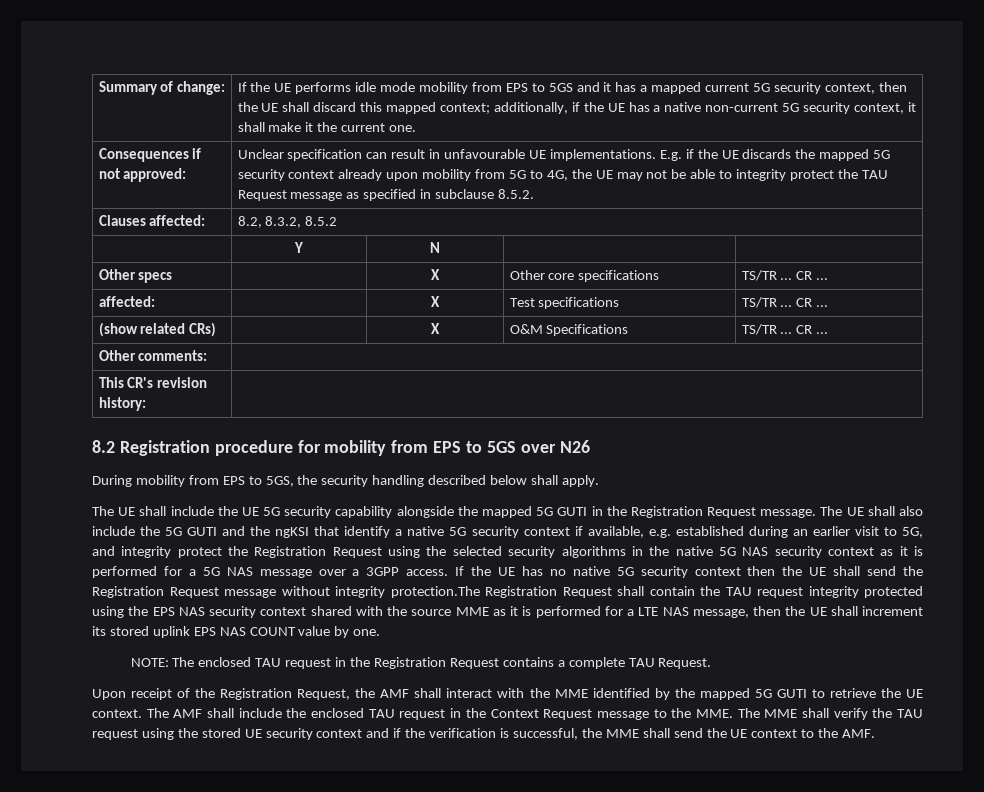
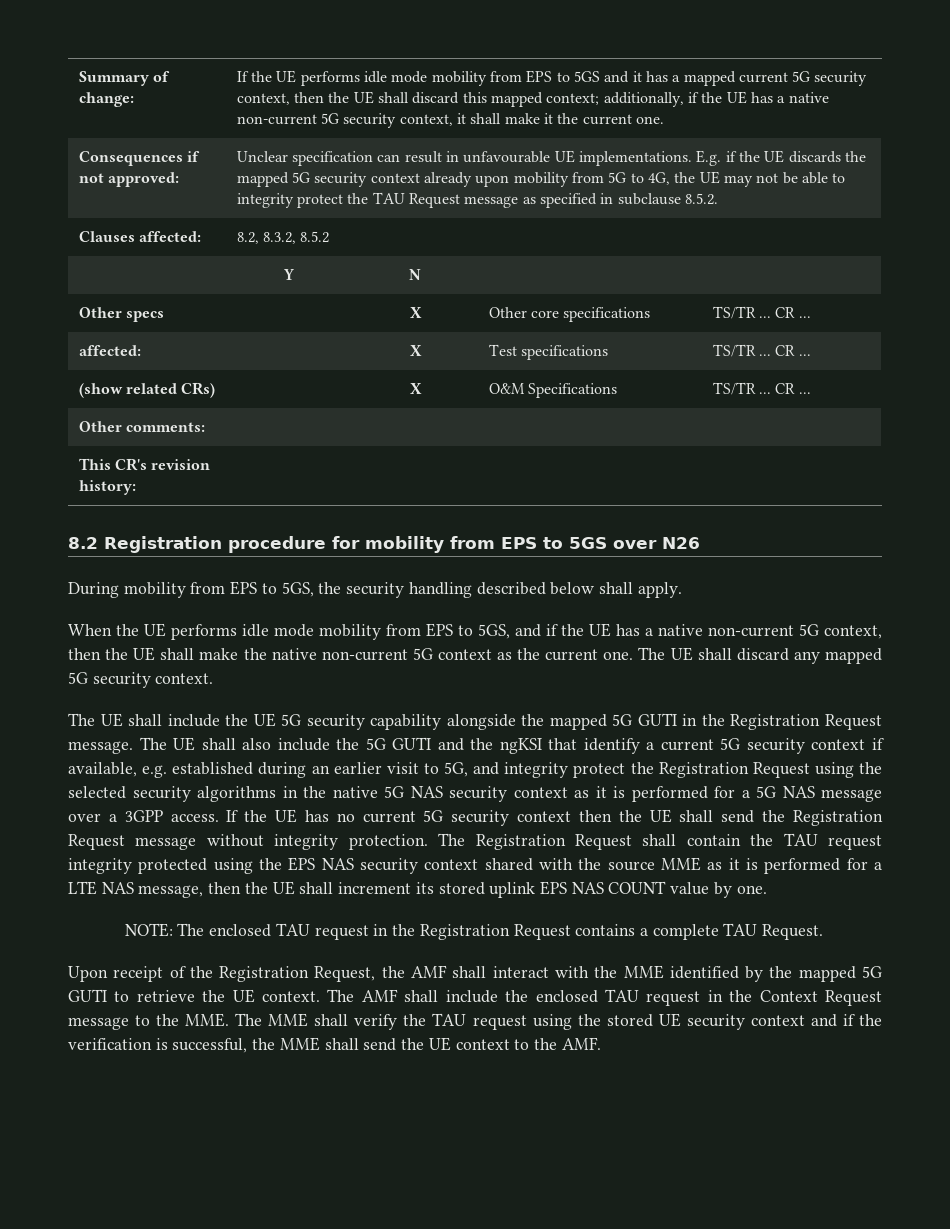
+ When the UE performs idle mode mobility from EPS to 5GS, and if the UE has a native non-current 5G context, then the UE shall make the native non-current 5G context as the current one. The UE shall discard any mapped 5G security context.
- The UE shall also include the 5G GUTI and the ngKSI that identify a native 5G security context if available, e.g. established during an earlier visit to 5G, and integrity protect the Registration Request using the selected security algorithms in the native 5G NAS security context as it is performed for a 5G NAS message over a 3GPP access.
+ The UE shall also include the 5G GUTI and the ngKSI that identify a current 5G security context if available, e.g. established during an earlier visit to 5G, and integrity protect the Registration Request using the selected security algorithms in the native 5G NAS security context as it is performed for a 5G NAS message over a 3GPP access.
- If the UE has no native 5G security context then the UE shall send the Registration Request message without integrity protection.The Registration Request shall contain the TAU request integrity protected using the EPS NAS security context shared with the source MME as it is performed for a LTE NAS message, then the UE shall increment its stored uplink EPS NAS COUNT value by one.
+ If the UE has no current 5G security context then the UE shall send the Registration Request message without integrity protection. The Registration Request shall contain the TAU request integrity protected using the EPS NAS security context shared with the source MME as it is performed for a LTE NAS message, then the UE shall increment its stored uplink EPS NAS COUNT value by one.

